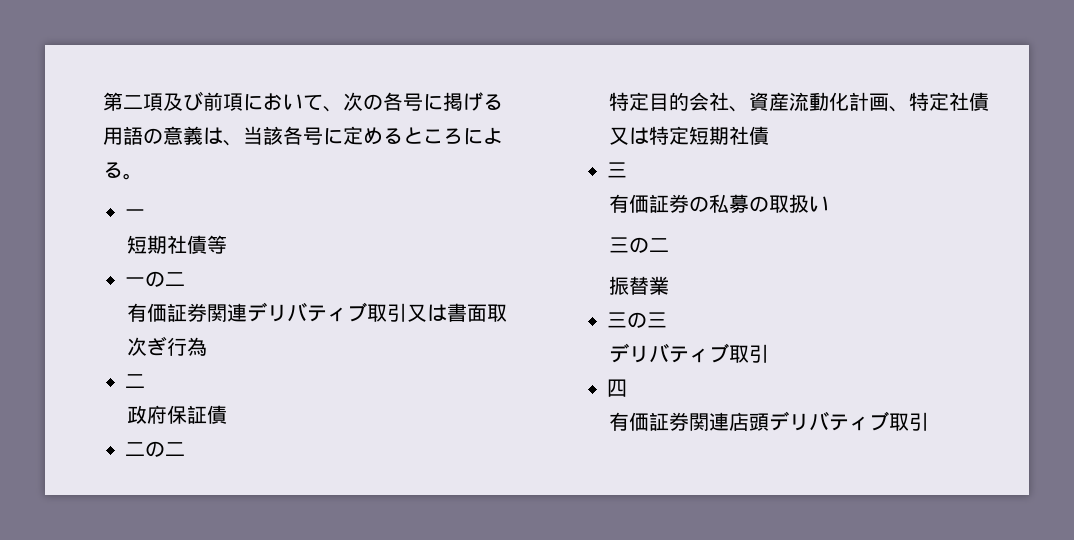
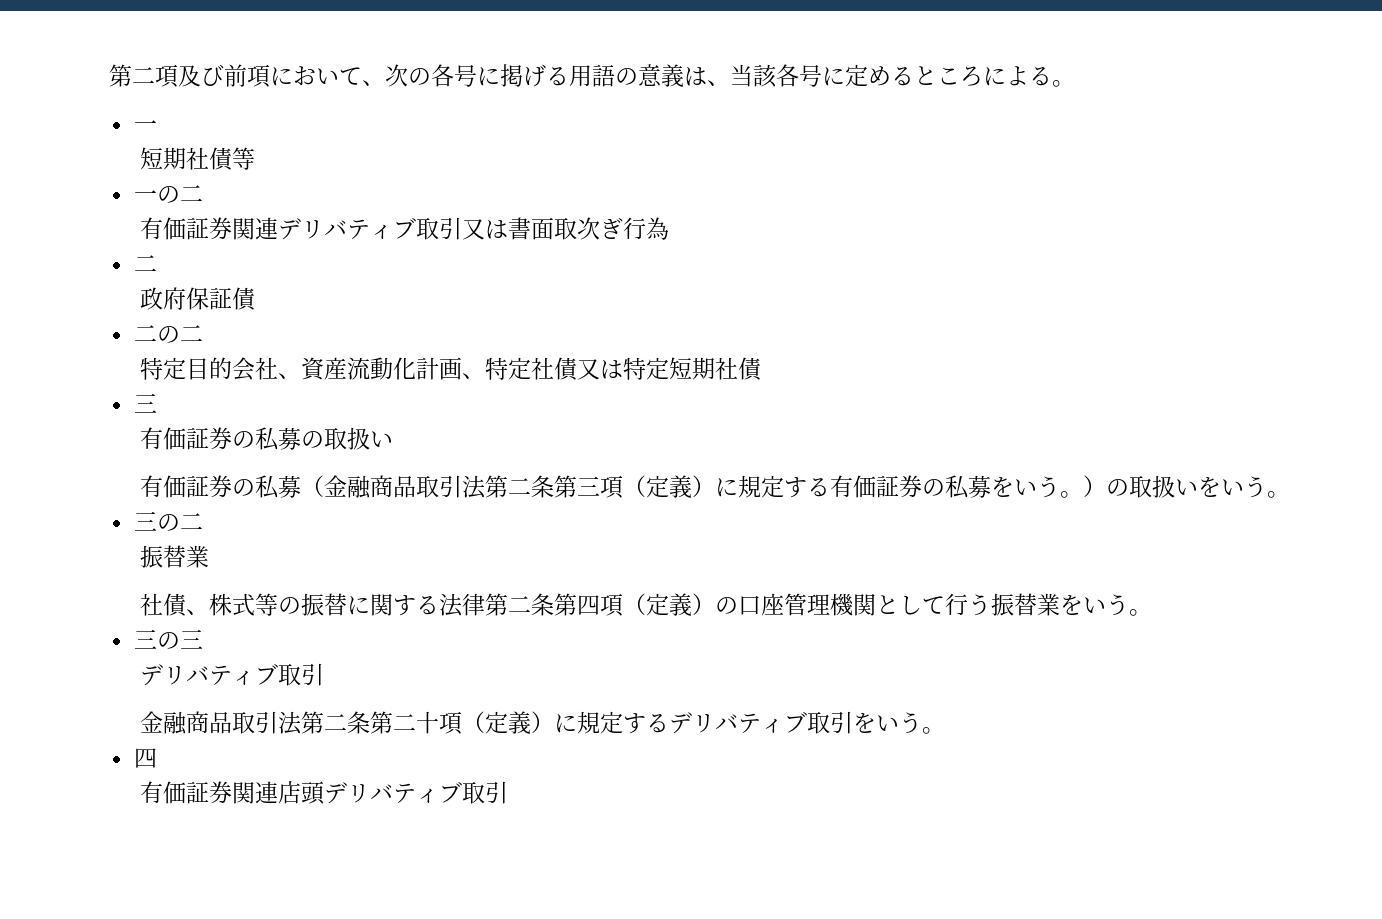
+ 有価証券の私募（金融商品取引法第二条第三項（定義）に規定する有価証券の私募をいう。）の取扱いをいう。
  三の二
  振替業
+ 社債、株式等の振替に関する法律第二条第四項（定義）の口座管理機関として行う振替業をいう。
+ 金融商品取引法第二条第二十項（定義）に規定するデリバティブ取引をいう。

